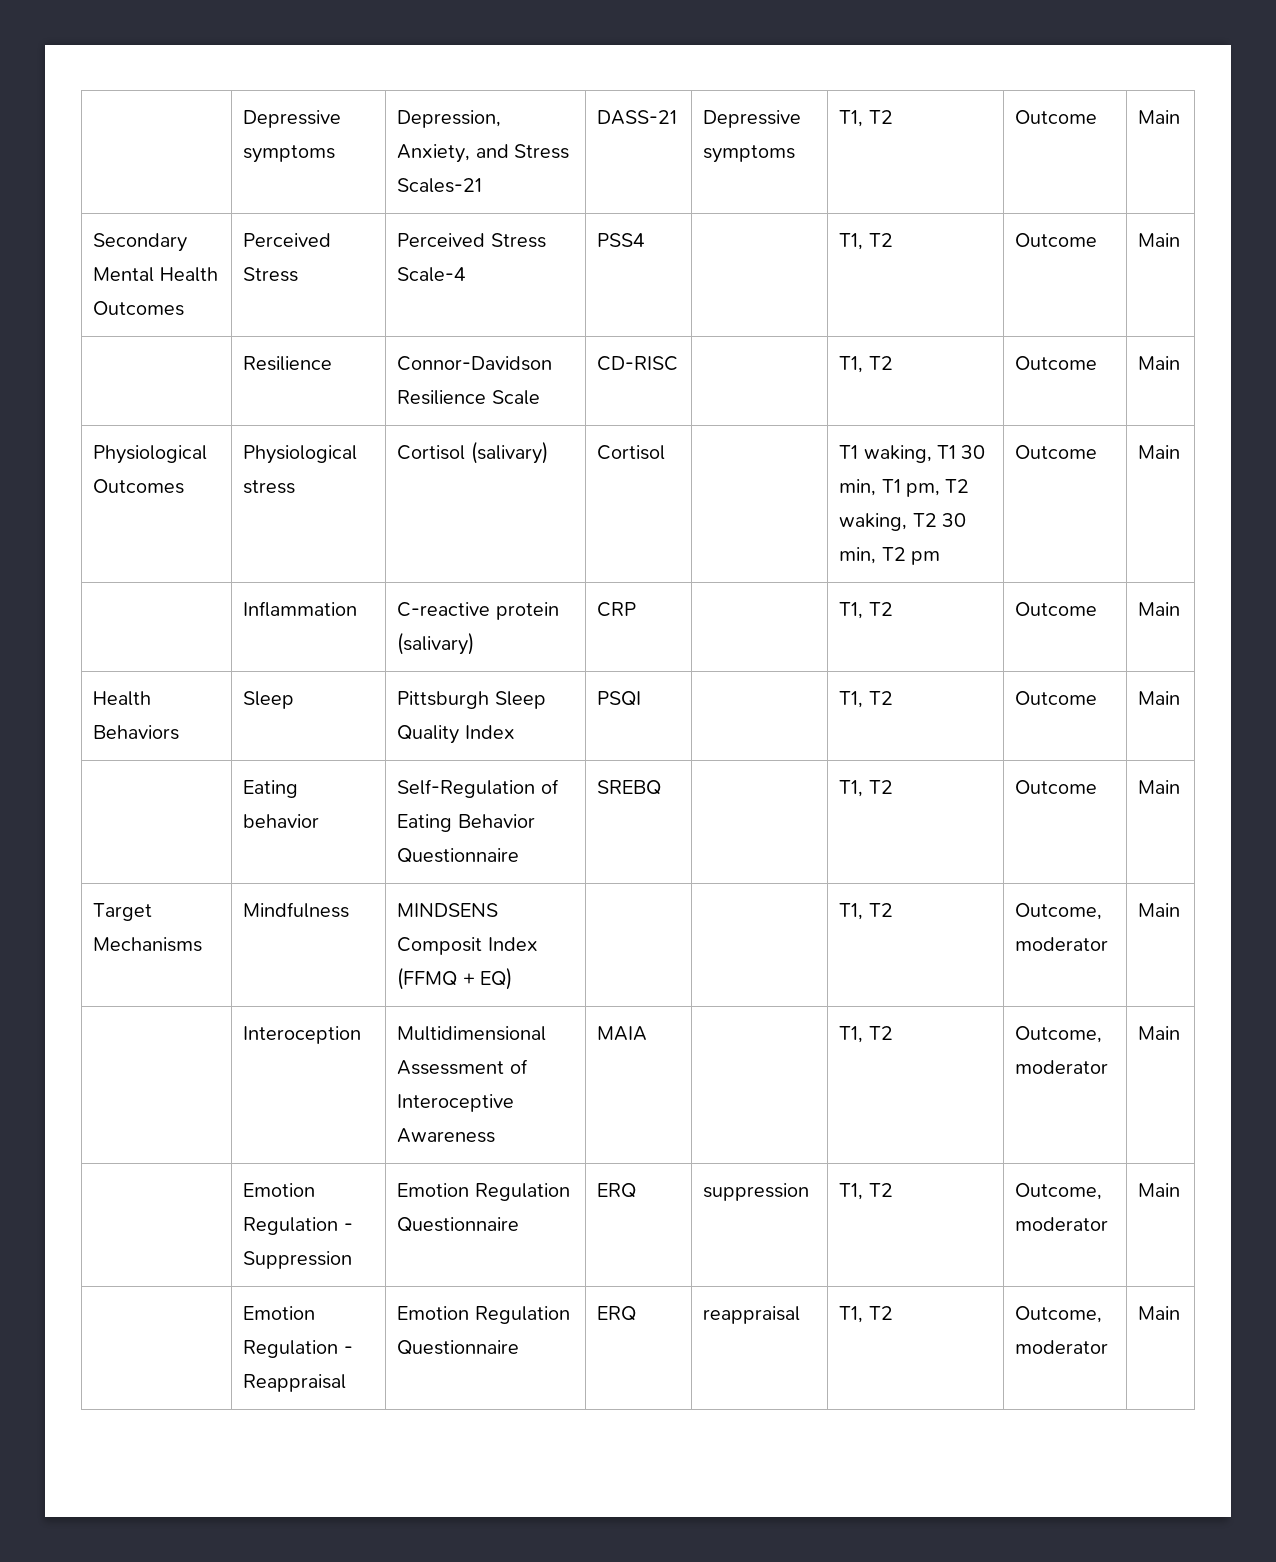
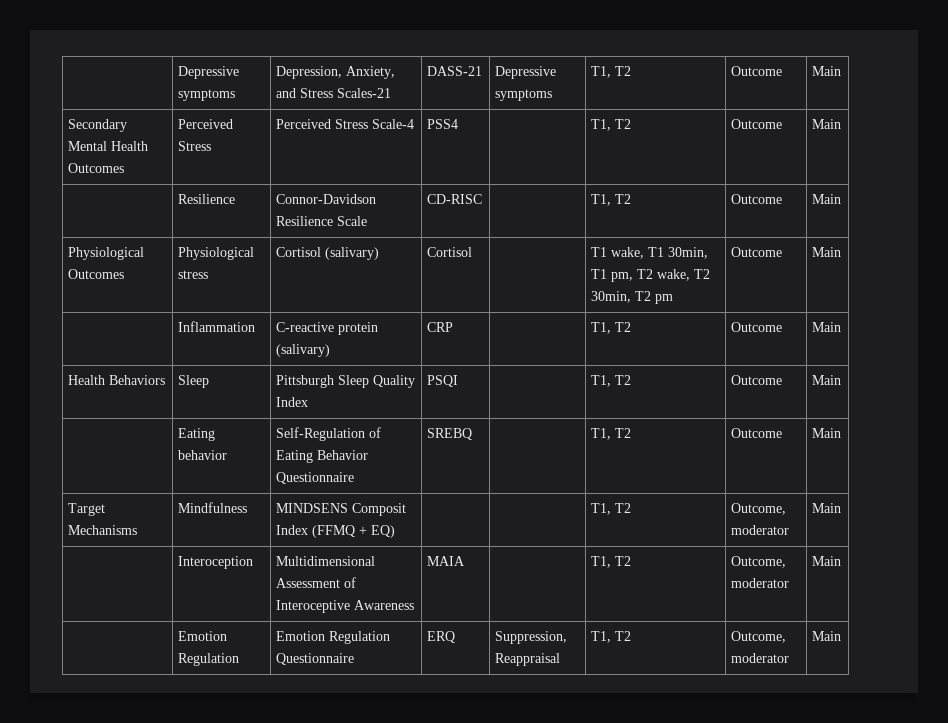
- Physiological Outcomes | Physiological stress | Cortisol (salivary) | Cortisol | | T1 waking, T1 30 min, T1 pm, T2 waking, T2 30 min, T2 pm | Outcome | Main
+ Physiological Outcomes | Physiological stress | Cortisol (salivary) | Cortisol | | T1 wake, T1 30min, T1 pm, T2 wake, T2 30min, T2 pm | Outcome | Main
- | Emotion Regulation - Suppression | Emotion Regulation Questionnaire | ERQ | suppression | T1, T2 | Outcome, moderator | Main
- | Emotion Regulation - Reappraisal | Emotion Regulation Questionnaire | ERQ | reappraisal | T1, T2 | Outcome, moderator | Main
+ | Emotion Regulation | Emotion Regulation Questionnaire | ERQ | Suppression, Reappraisal | T1, T2 | Outcome, moderator | Main

